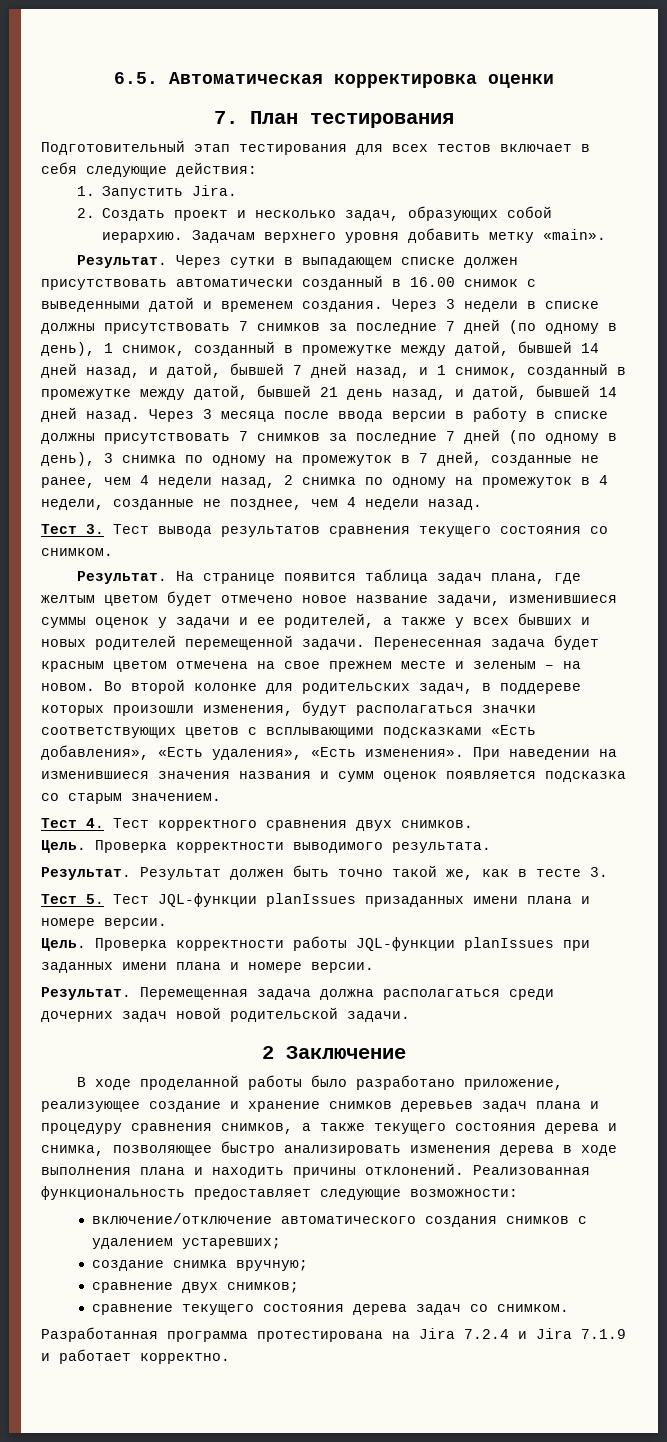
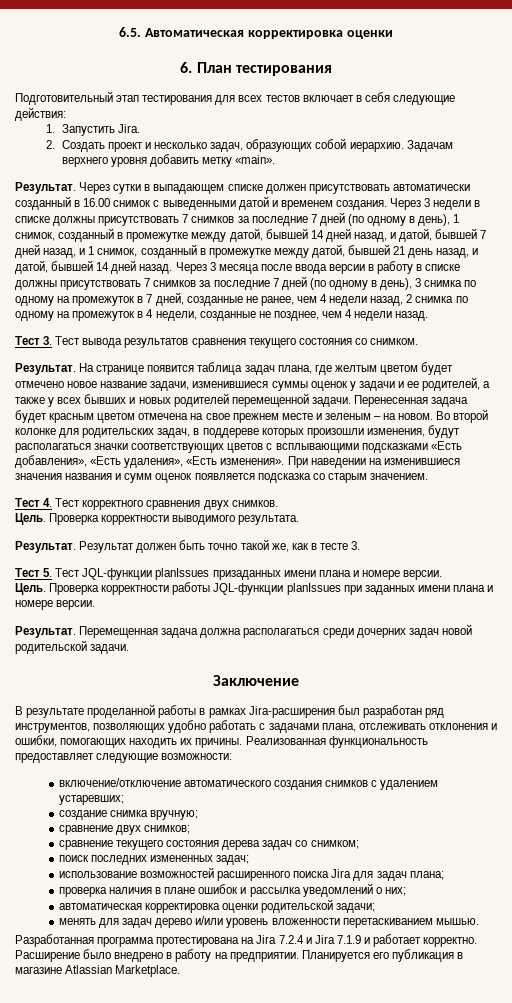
- 7. План тестирования
+ 6. План тестирования
- 2 Заключение
+ Заключение
- В ходе проделанной работы было разработано приложение, реализующее создание и хранение снимков деревьев задач плана и процедуру сравнения снимков, а также текущего состояния дерева и снимка, позволяющее быстро анализировать изменения дерева в ходе выполнения плана и находить причины отклонений.
+ В результате проделанной работы в рамках Jira-расширения был разработан ряд инструментов, позволяющих удобно работать с задачами плана, отслеживать отклонения и ошибки, помогающих находить их причины.
- сравнение текущего состояния дерева задач со снимком.
+ сравнение текущего состояния дерева задач со снимком;
+ поиск последних измененных задач;
+ использование возможностей расширенного поиска Jira для задач плана;
+ проверка наличия в плане ошибок и рассылка уведомлений о них;
+ автоматическая корректировка оценки родительской задачи;
+ менять для задач дерево и/или уровень вложенности перетаскиванием мышью.
+ Расширение было внедрено в работу на предприятии. Планируется его публикация в магазине Atlassian Marketplace.

